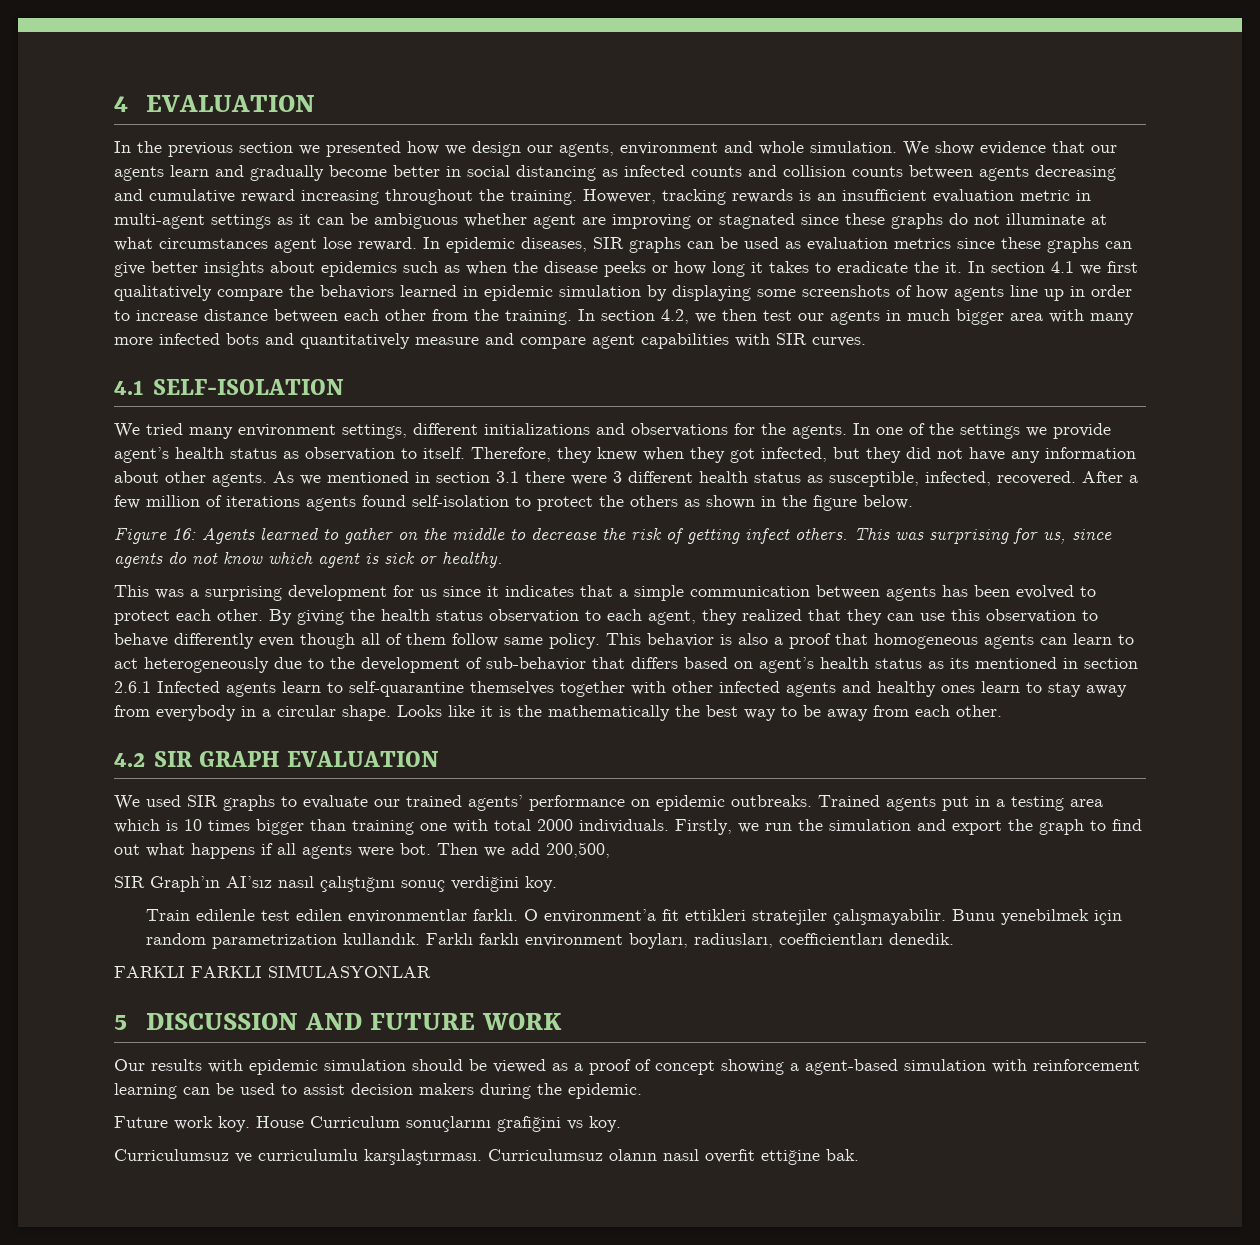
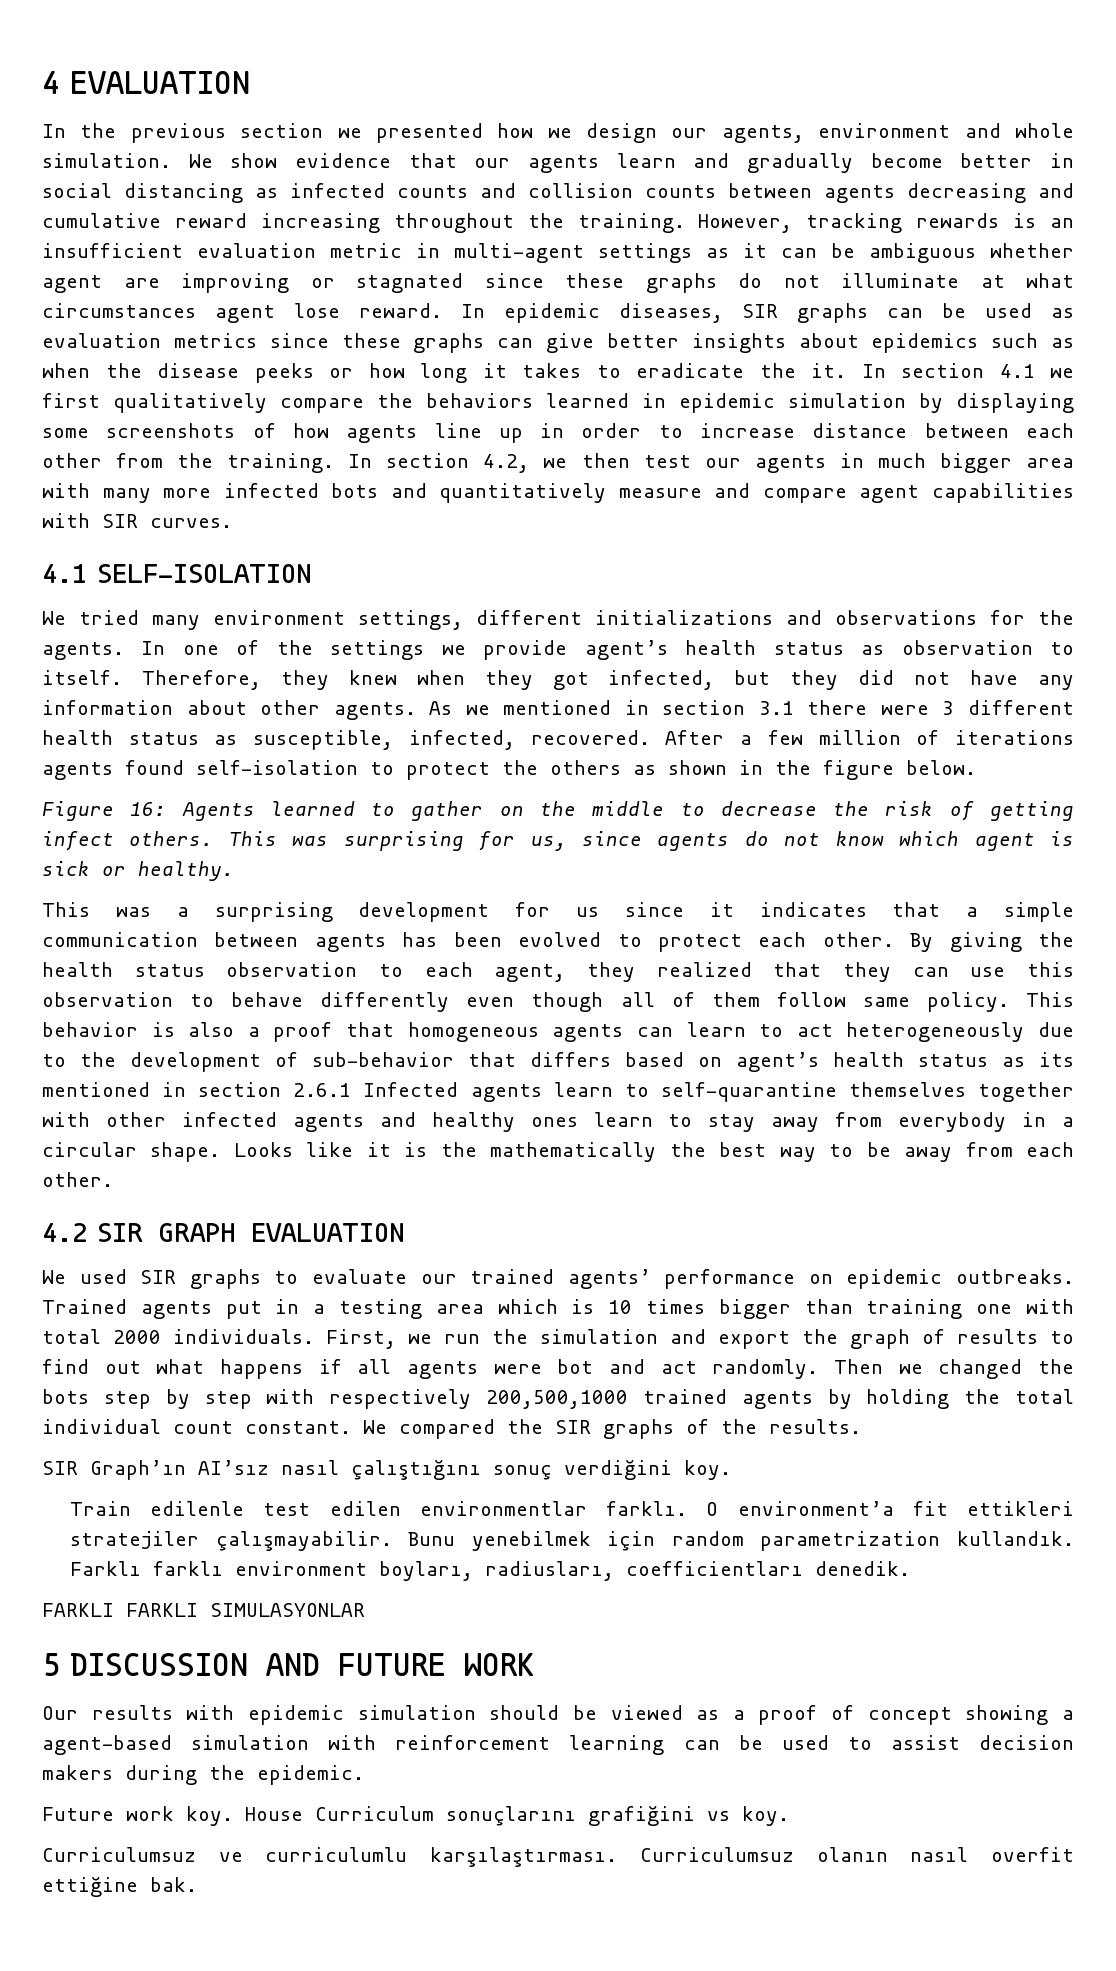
- Firstly, we run the simulation and export the graph to find out what happens if all agents were bot. Then we add 200,500,
+ First, we run the simulation and export the graph of results to find out what happens if all agents were bot and act randomly. Then we changed the bots step by step with respectively 200,500,1000 trained agents by holding the total individual count constant. We compared the SIR graphs of the results.

